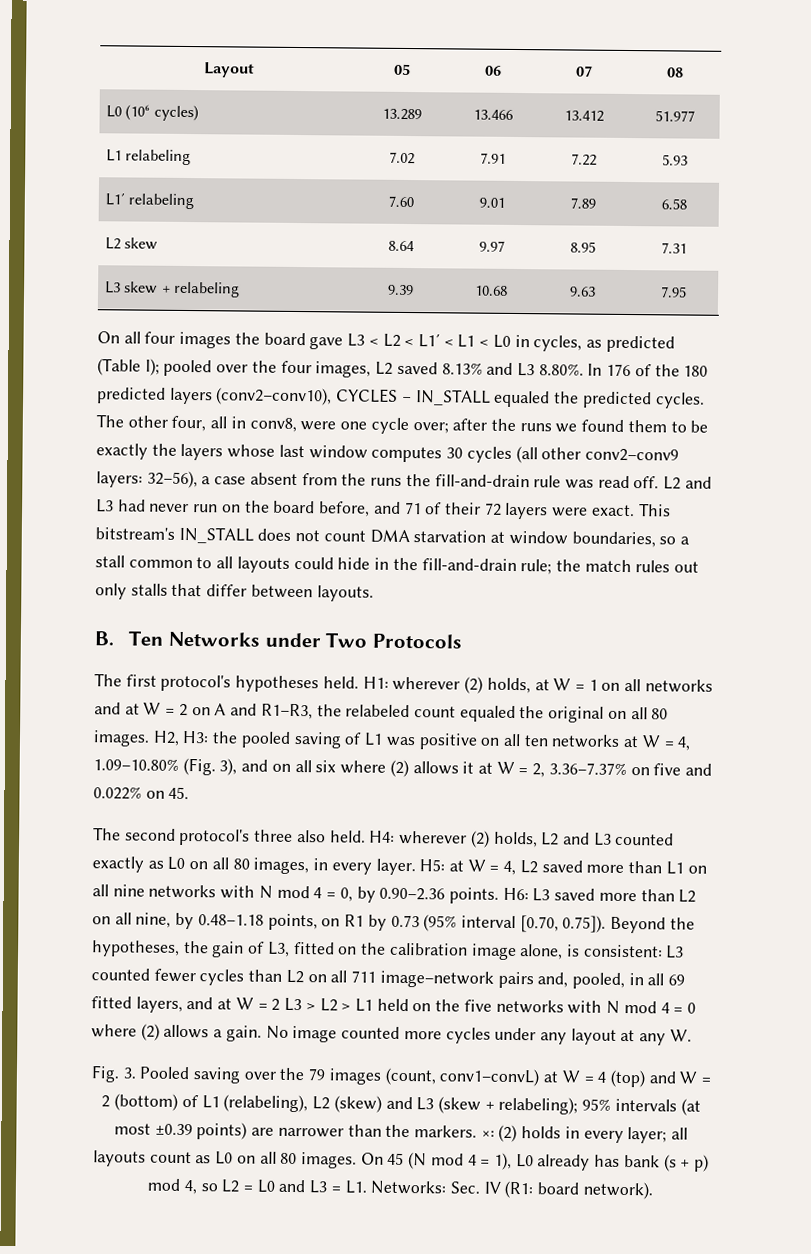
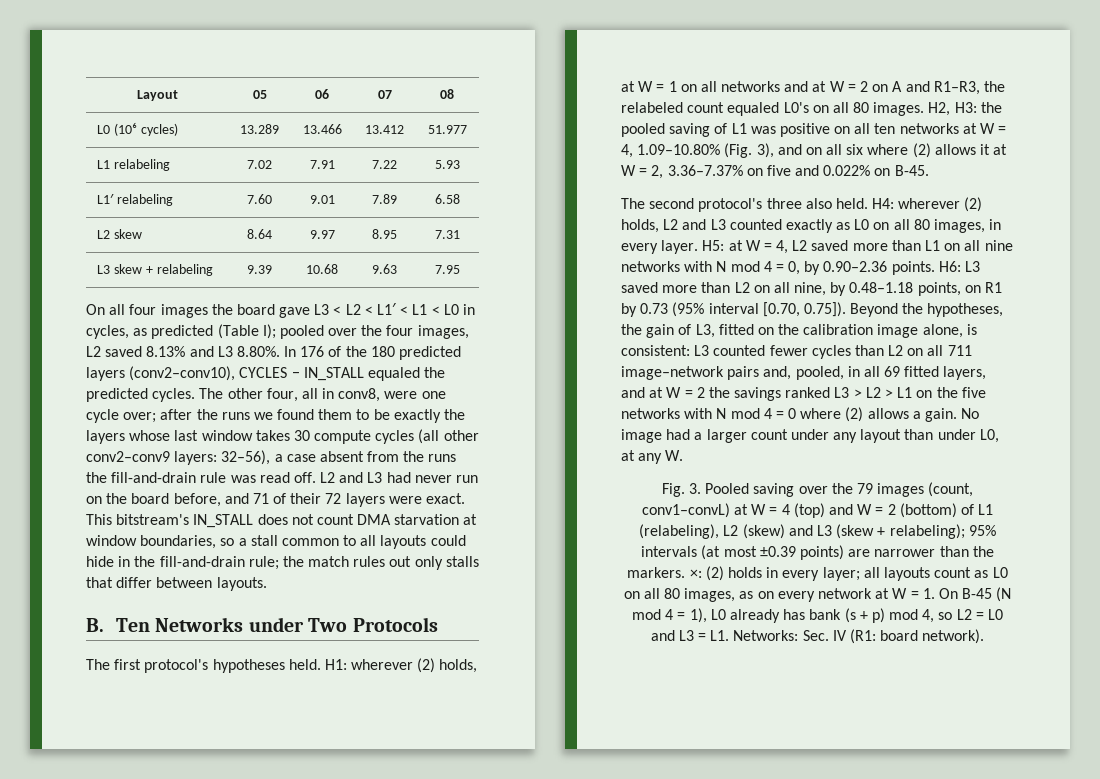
- The other four, all in conv8, were one cycle over; after the runs we found them to be exactly the layers whose last window computes 30 cycles (all other conv2–conv9 layers: 32–56), a case absent from the runs the fill-and-drain rule was read off.
+ The other four, all in conv8, were one cycle over; after the runs we found them to be exactly the layers whose last window takes 30 compute cycles (all other conv2–conv9 layers: 32–56), a case absent from the runs the fill-and-drain rule was read off.
- H1: wherever (2) holds, at W = 1 on all networks and at W = 2 on A and R1–R3, the relabeled count equaled the original on all 80 images.
+ H1: wherever (2) holds, at W = 1 on all networks and at W = 2 on A and R1–R3, the relabeled count equaled L0's on all 80 images.
- H2, H3: the pooled saving of L1 was positive on all ten networks at W = 4, 1.09–10.80% (Fig. 3), and on all six where (2) allows it at W = 2, 3.36–7.37% on five and 0.022% on 45.
+ H2, H3: the pooled saving of L1 was positive on all ten networks at W = 4, 1.09–10.80% (Fig. 3), and on all six where (2) allows it at W = 2, 3.36–7.37% on five and 0.022% on B-45.
- L3 counted fewer cycles than L2 on all 711 image–network pairs and, pooled, in all 69 fitted layers, and at W = 2 L3 > L2 > L1 held on the five networks with N mod 4 = 0 where (2) allows a gain.
+ L3 counted fewer cycles than L2 on all 711 image–network pairs and, pooled, in all 69 fitted layers, and at W = 2 the savings ranked L3 > L2 > L1 on the five networks with N mod 4 = 0 where (2) allows a gain.
- No image counted more cycles under any layout at any W.
+ No image had a larger count under any layout than under L0, at any W.
- ×: (2) holds in every layer; all layouts count as L0 on all 80 images. On 45 (N mod 4 = 1), L0 already has bank (s + p) mod 4, so L2 = L0 and L3 = L1. Networks: Sec. IV (R1: board network).
+ ×: (2) holds in every layer; all layouts count as L0 on all 80 images, as on every network at W = 1. On B-45 (N mod 4 = 1), L0 already has bank (s + p) mod 4, so L2 = L0 and L3 = L1. Networks: Sec. IV (R1: board network).

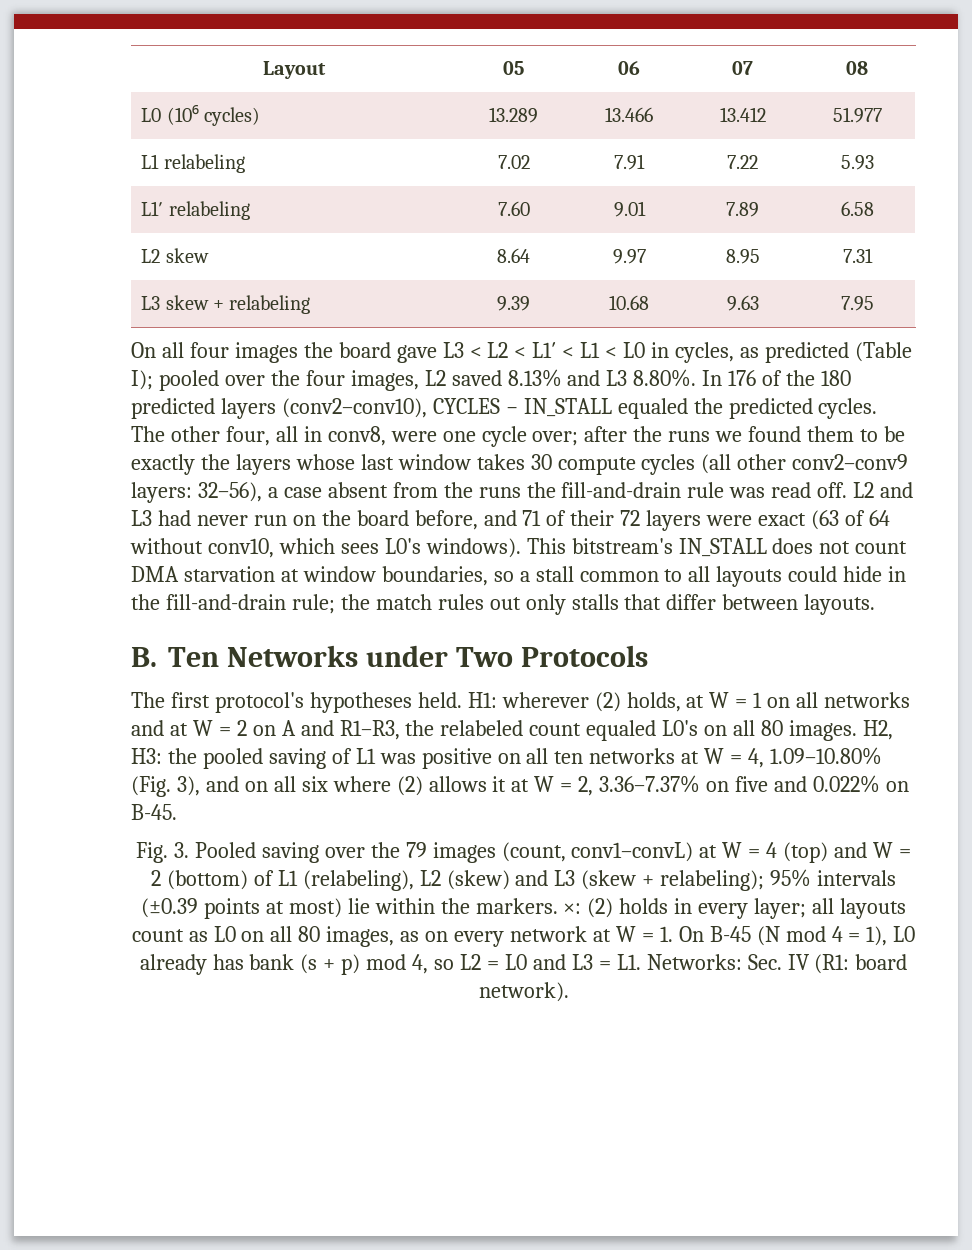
- L2 and L3 had never run on the board before, and 71 of their 72 layers were exact.
+ L2 and L3 had never run on the board before, and 71 of their 72 layers were exact (63 of 64 without conv10, which sees L0's windows).
- The second protocol's three also held. H4: wherever (2) holds, L2 and L3 counted exactly as L0 on all 80 images, in every layer. H5: at W = 4, L2 saved more than L1 on all nine networks with N mod 4 = 0, by 0.90–2.36 points. H6: L3 saved more than L2 on all nine, by 0.48–1.18 points, on R1 by 0.73 (95% interval [0.70, 0.75]). Beyond the hypotheses, the gain of L3, fitted on the calibration image alone, is consistent: L3 counted fewer cycles than L2 on all 711 image–network pairs and, pooled, in all 69 fitted layers, and at W = 2 the savings ranked L3 > L2 > L1 on the five networks with N mod 4 = 0 where (2) allows a gain. No image had a larger count under any layout than under L0, at any W.
- Fig. 3. Pooled saving over the 79 images (count, conv1–convL) at W = 4 (top) and W = 2 (bottom) of L1 (relabeling), L2 (skew) and L3 (skew + relabeling); 95% intervals (at most ±0.39 points) are narrower than the markers.
+ Fig. 3. Pooled saving over the 79 images (count, conv1–convL) at W = 4 (top) and W = 2 (bottom) of L1 (relabeling), L2 (skew) and L3 (skew + relabeling); 95% intervals (±0.39 points at most) lie within the markers.

